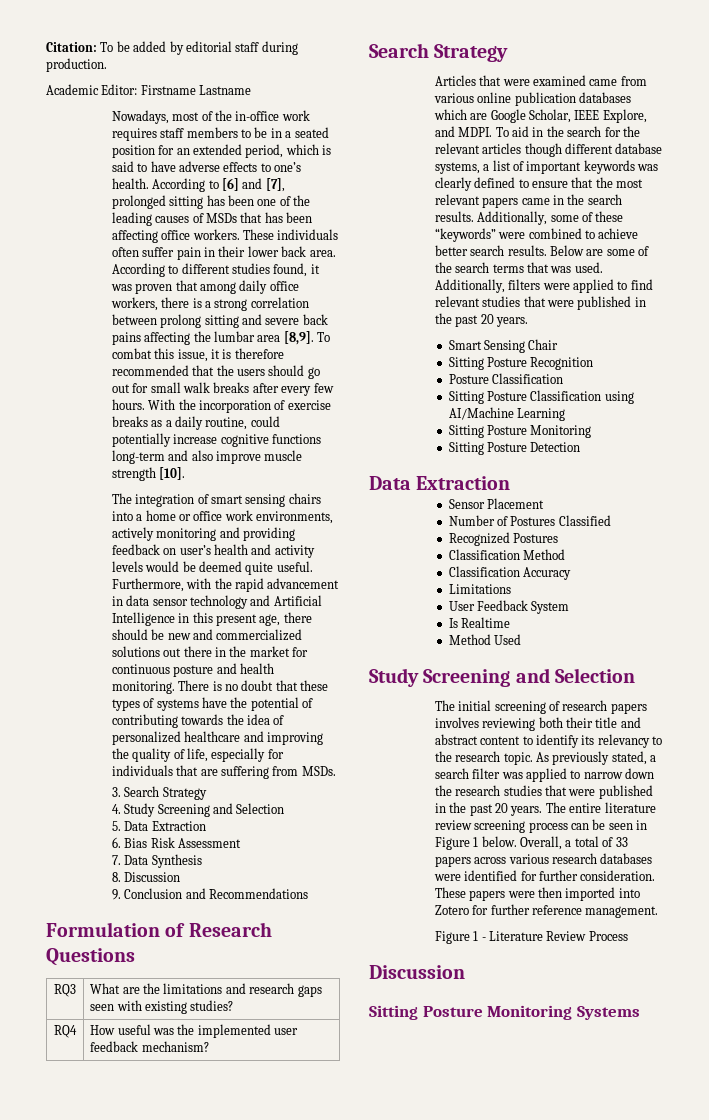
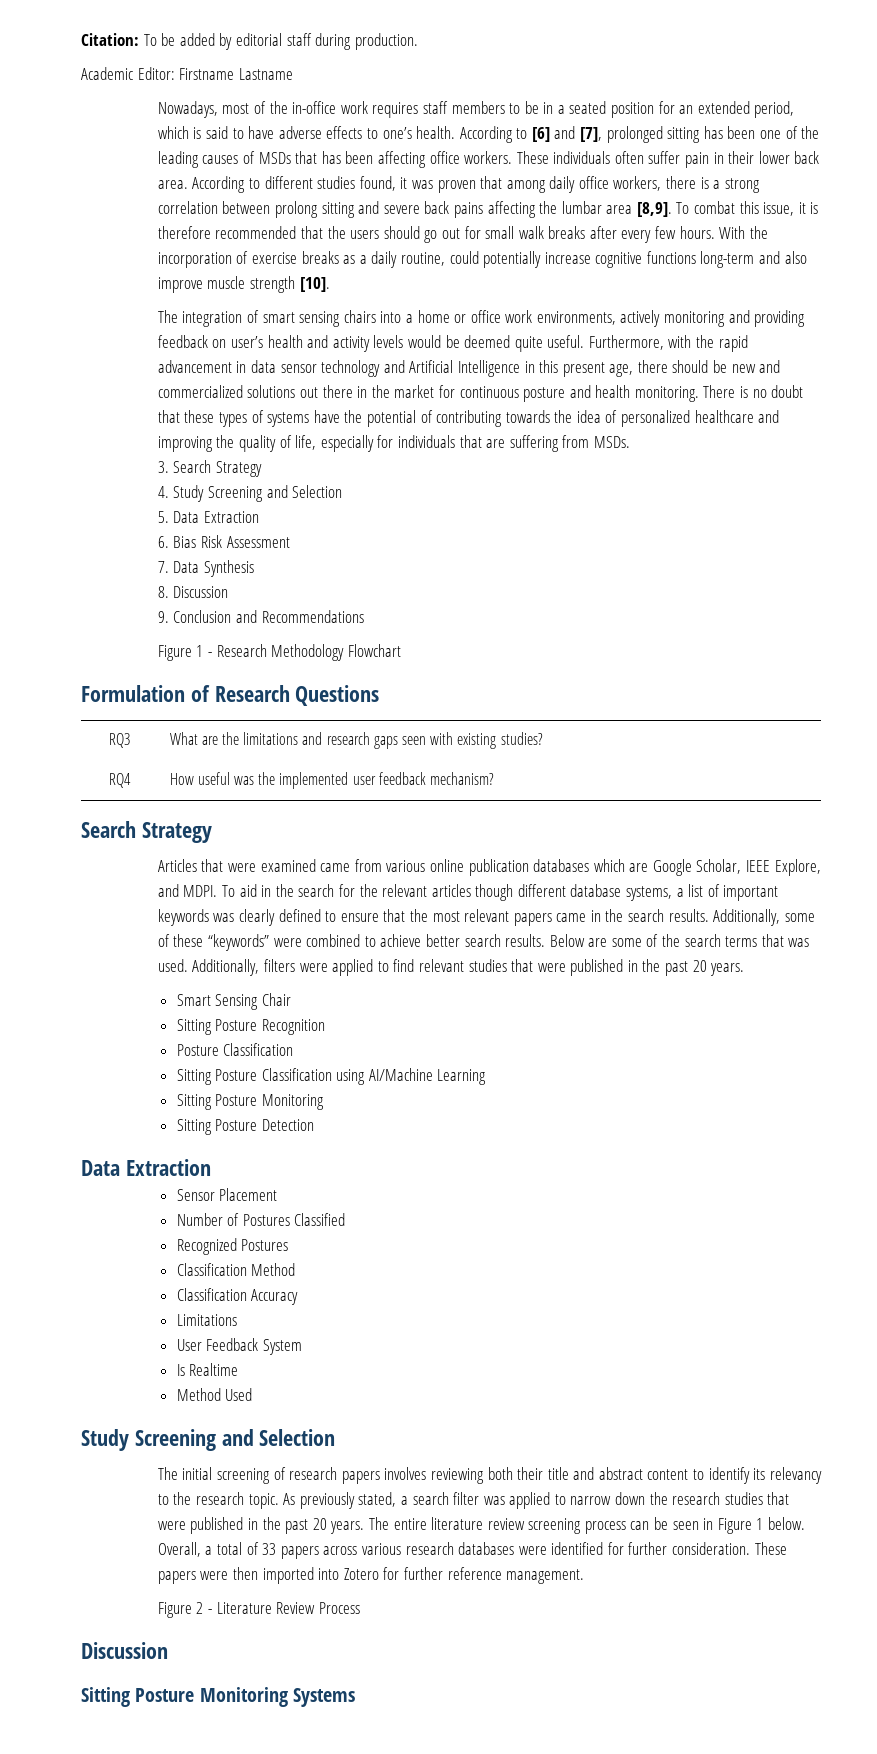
+ Figure 1 - Research Methodology Flowchart
- Figure 1 - Literature Review Process
+ Figure 2 - Literature Review Process

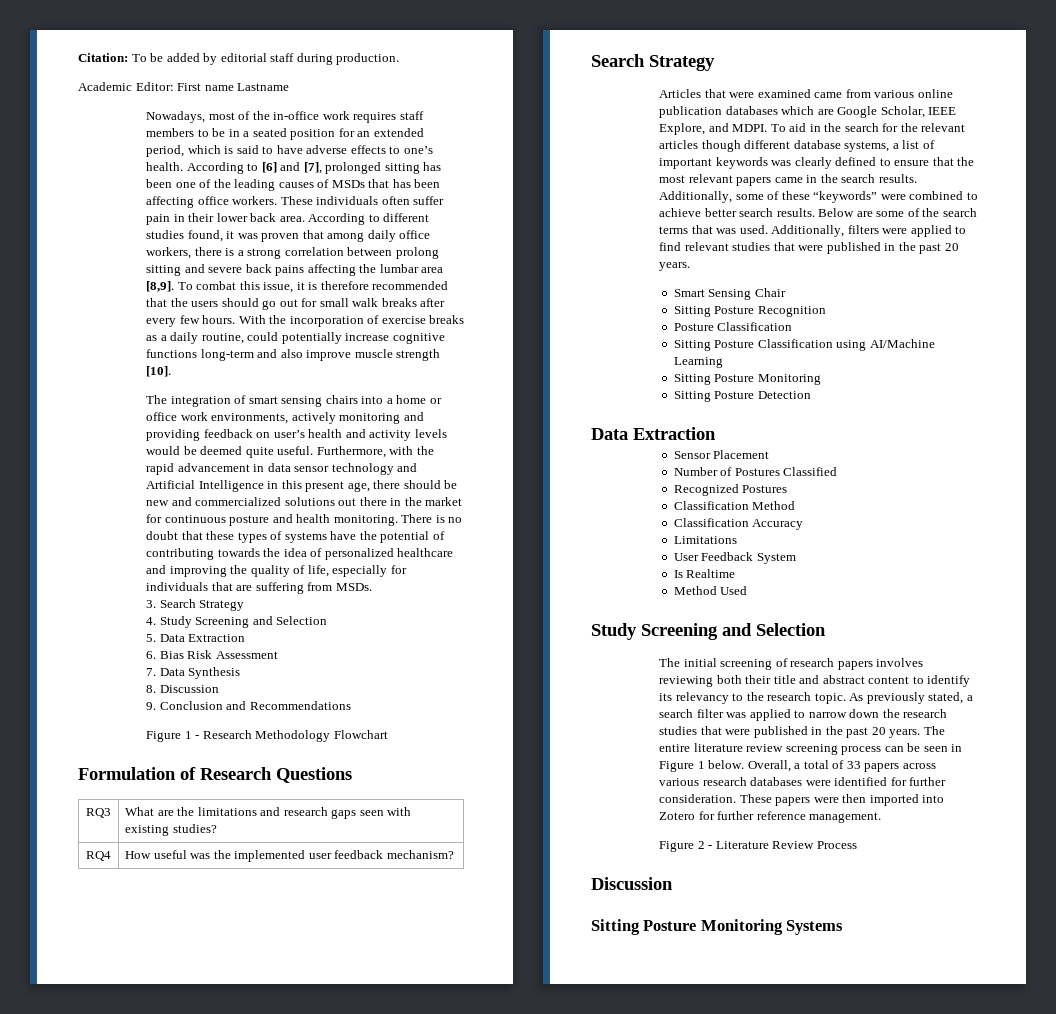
- Academic Editor: Firstname Lastname
+ Academic Editor: First name Lastname

